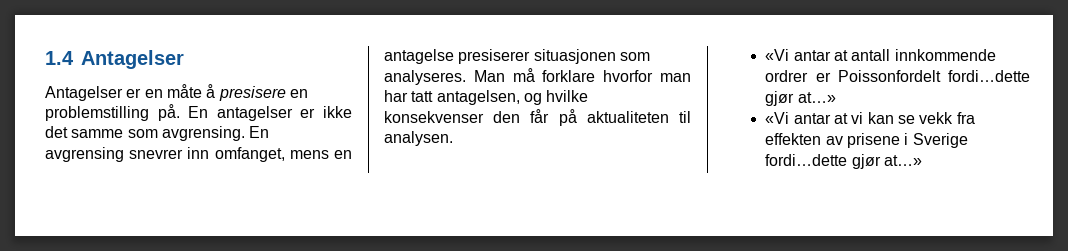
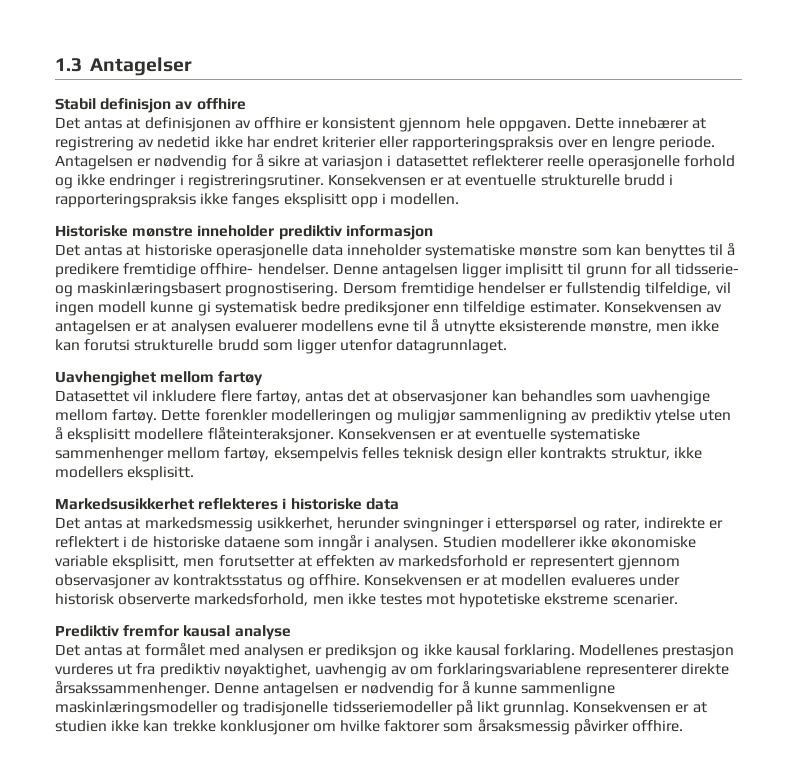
- 1.4 Antagelser
+ 1.3 Antagelser
- Antagelser er en måte å presisere en problemstilling på. En antagelser er ikke det samme som avgrensing. En avgrensing snevrer inn omfanget, mens en antagelse presiserer situasjonen som analyseres. Man må forklare hvorfor man har tatt antagelsen, og hvilke konsekvenser den får på aktualiteten til analysen.
- «Vi antar at antall innkommende ordrer er Poissonfordelt fordi…dette gjør at…»
- «Vi antar at vi kan se vekk fra effekten av prisene i Sverige fordi…dette gjør at…»
+ Stabil definisjon av offhire
+ Det antas at definisjonen av offhire er konsistent gjennom hele oppgaven. Dette innebærer at registrering av nedetid ikke har endret kriterier eller rapporteringspraksis over en lengre periode. Antagelsen er nødvendig for å sikre at variasjon i datasettet reflekterer reelle operasjonelle forhold og ikke endringer i registreringsrutiner. Konsekvensen er at eventuelle strukturelle brudd i rapporteringspraksis ikke fanges eksplisitt opp i modellen.
+ Historiske mønstre inneholder prediktiv informasjon
+ Det antas at historiske operasjonelle data inneholder systematiske mønstre som kan benyttes til å predikere fremtidige offhire- hendelser. Denne antagelsen ligger implisitt til grunn for all tidsserie- og maskinlæringsbasert prognostisering. Dersom fremtidige hendelser er fullstendig tilfeldige, vil ingen modell kunne gi systematisk bedre prediksjoner enn tilfeldige estimater. Konsekvensen av antagelsen er at analysen evaluerer modellens evne til å utnytte eksisterende mønstre, men ikke kan forutsi strukturelle brudd som ligger utenfor datagrunnlaget.
+ Uavhengighet mellom fartøy
+ Datasettet vil inkludere flere fartøy, antas det at observasjoner kan behandles som uavhengige mellom fartøy. Dette forenkler modelleringen og muligjør sammenligning av prediktiv ytelse uten å eksplisitt modellere flåteinteraksjoner. Konsekvensen er at eventuelle systematiske sammenhenger mellom fartøy, eksempelvis felles teknisk design eller kontrakts struktur, ikke modellers eksplisitt.
+ Markedsusikkerhet reflekteres i historiske data
+ Det antas at markedsmessig usikkerhet, herunder svingninger i etterspørsel og rater, indirekte er reflektert i de historiske dataene som inngår i analysen. Studien modellerer ikke økonomiske variable eksplisitt, men forutsetter at effekten av markedsforhold er representert gjennom observasjoner av kontraktsstatus og offhire. Konsekvensen er at modellen evalueres under historisk observerte markedsforhold, men ikke testes mot hypotetiske ekstreme scenarier.
+ Prediktiv fremfor kausal analyse
+ Det antas at formålet med analysen er prediksjon og ikke kausal forklaring. Modellenes prestasjon vurderes ut fra prediktiv nøyaktighet, uavhengig av om forklaringsvariablene representerer direkte årsakssammenhenger. Denne antagelsen er nødvendig for å kunne sammenligne maskinlæringsmodeller og tradisjonelle tidsseriemodeller på likt grunnlag. Konsekvensen er at studien ikke kan trekke konklusjoner om hvilke faktorer som årsaksmessig påvirker offhire.

